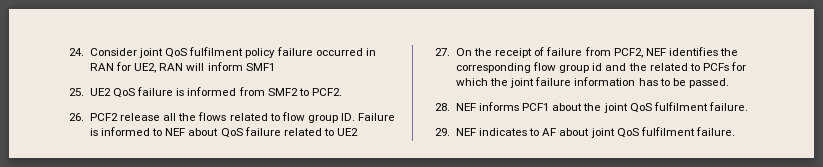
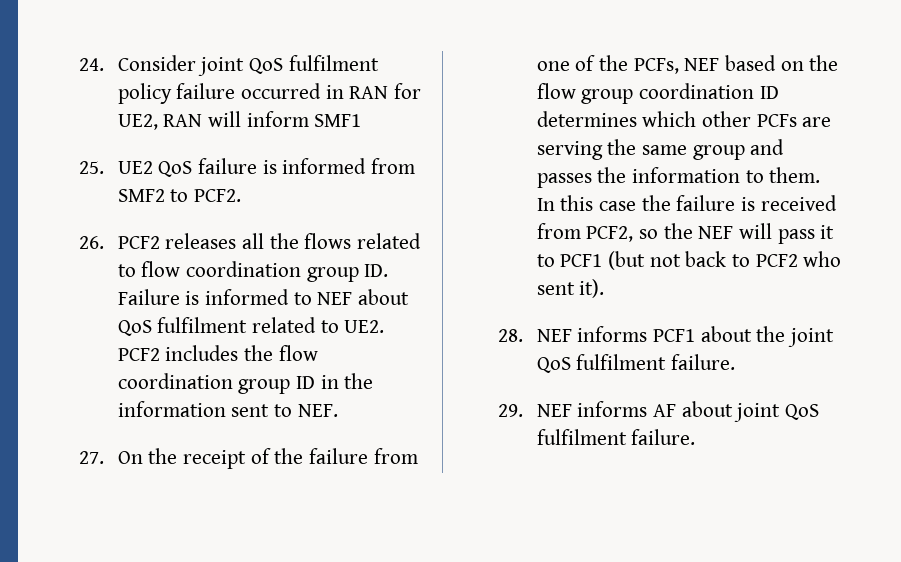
- 26. PCF2 release all the flows related to flow group ID. Failure is informed to NEF about QoS failure related to UE2
+ 26. PCF2 releases all the flows related to flow coordination group ID. Failure is informed to NEF about QoS fulfilment related to UE2. PCF2 includes the flow coordination group ID in the information sent to NEF.
- 27. On the receipt of failure from PCF2, NEF identifies the corresponding flow group id and the related to PCFs for which the joint failure information has to be passed.
+ 27. On the receipt of the failure from one of the PCFs, NEF based on the flow group coordination ID determines which other PCFs are serving the same group and passes the information to them. In this case the failure is received from PCF2, so the NEF will pass it to PCF1 (but not back to PCF2 who sent it).
- 29. NEF indicates to AF about joint QoS fulfilment failure.
+ 29. NEF informs AF about joint QoS fulfilment failure.

